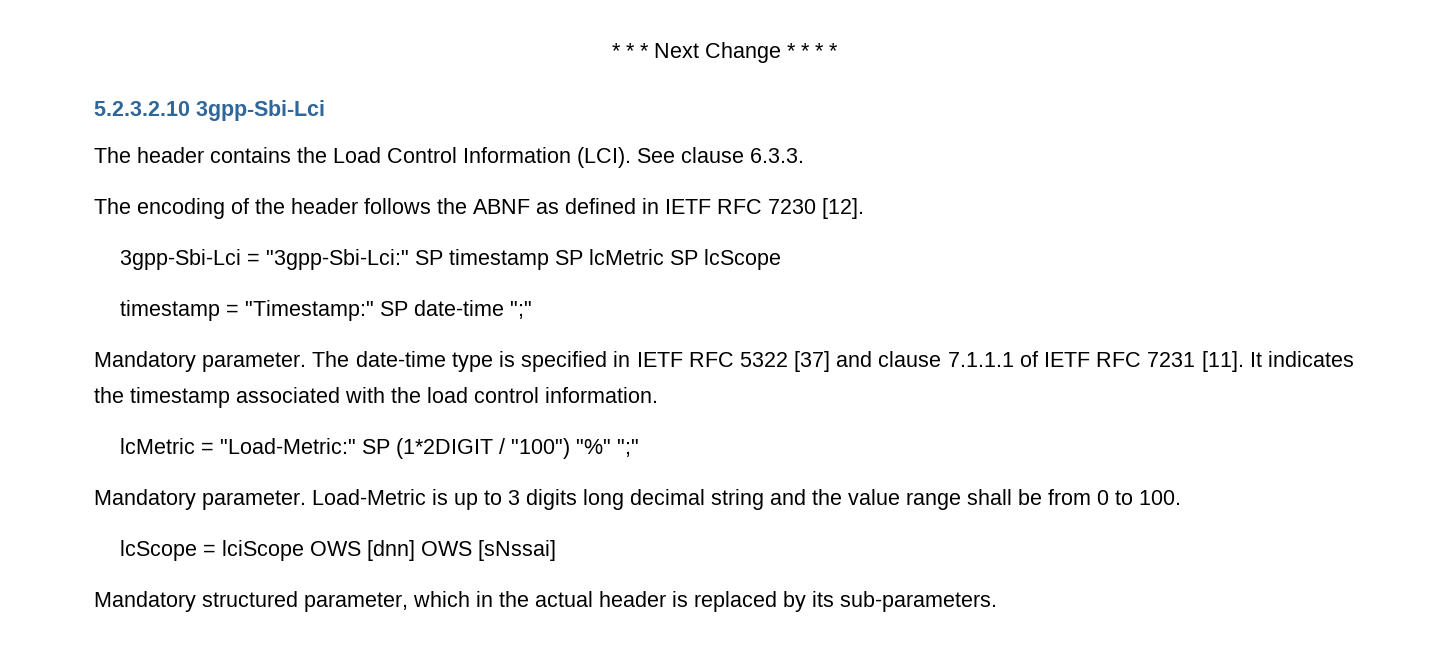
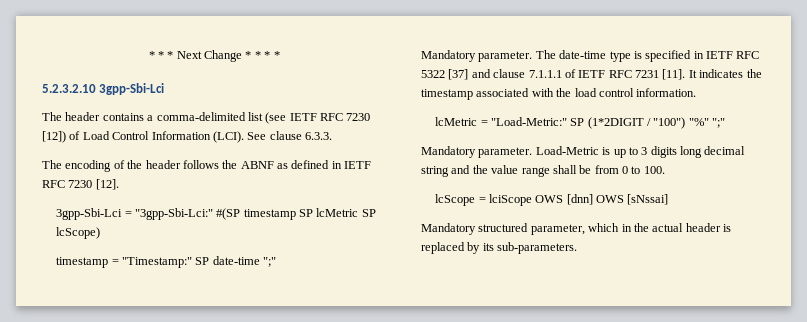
- The header contains the Load Control Information (LCI).
+ The header contains a comma-delimited list (see IETF RFC 7230 [12]) of Load Control Information (LCI).
- 3gpp-Sbi-Lci = "3gpp-Sbi-Lci:" SP timestamp SP lcMetric SP lcScope
+ 3gpp-Sbi-Lci = "3gpp-Sbi-Lci:" #(SP timestamp SP lcMetric SP lcScope)

